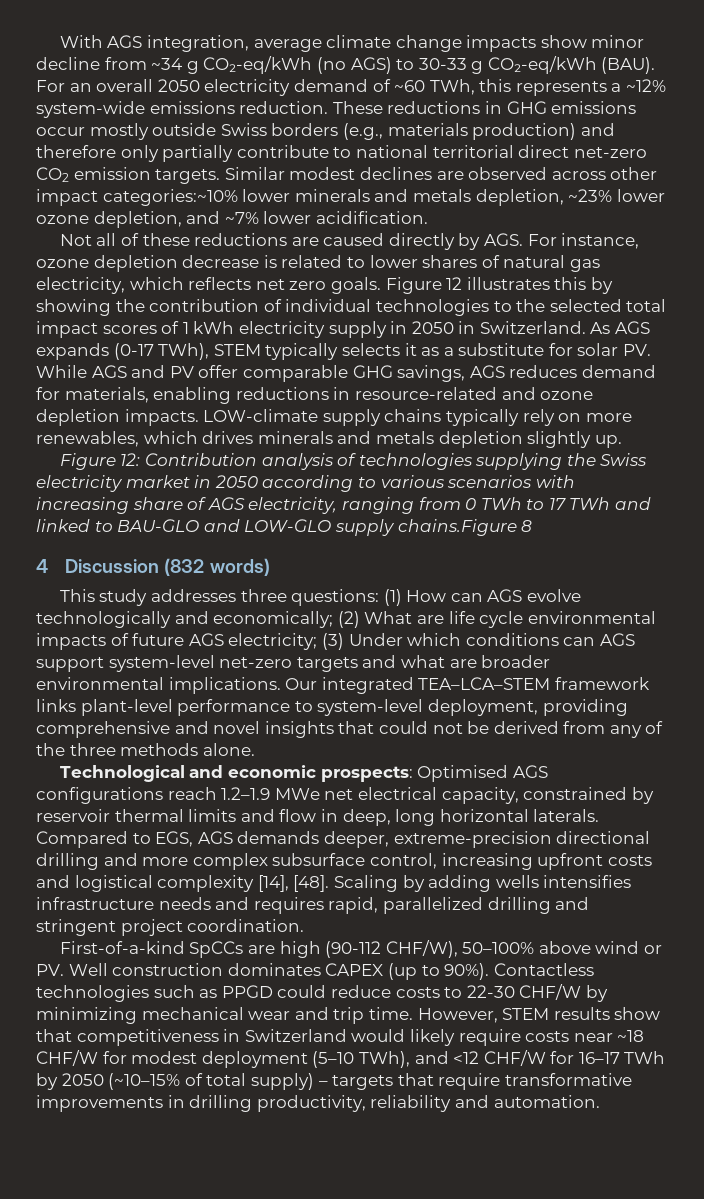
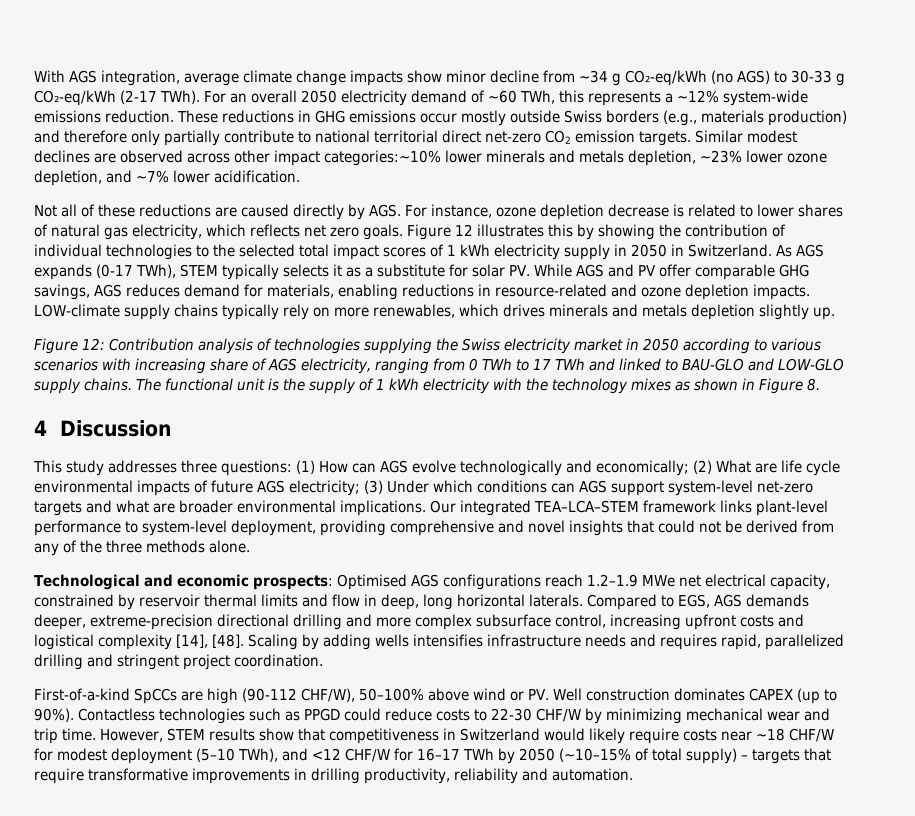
- With AGS integration, average climate change impacts show minor decline from ~34 g CO₂-eq/kWh (no AGS) to 30-33 g CO₂-eq/kWh (BAU).
+ With AGS integration, average climate change impacts show minor decline from ~34 g CO₂-eq/kWh (no AGS) to 30-33 g CO₂-eq/kWh (2-17 TWh).
- Figure 12: Contribution analysis of technologies supplying the Swiss electricity market in 2050 according to various scenarios with increasing share of AGS electricity, ranging from 0 TWh to 17 TWh and linked to BAU-GLO and LOW-GLO supply chains.Figure 8
+ Figure 12: Contribution analysis of technologies supplying the Swiss electricity market in 2050 according to various scenarios with increasing share of AGS electricity, ranging from 0 TWh to 17 TWh and linked to BAU-GLO and LOW-GLO supply chains. The functional unit is the supply of 1 kWh electricity with the technology mixes as shown in Figure 8.
- 4 Discussion (832 words)
+ 4 Discussion

